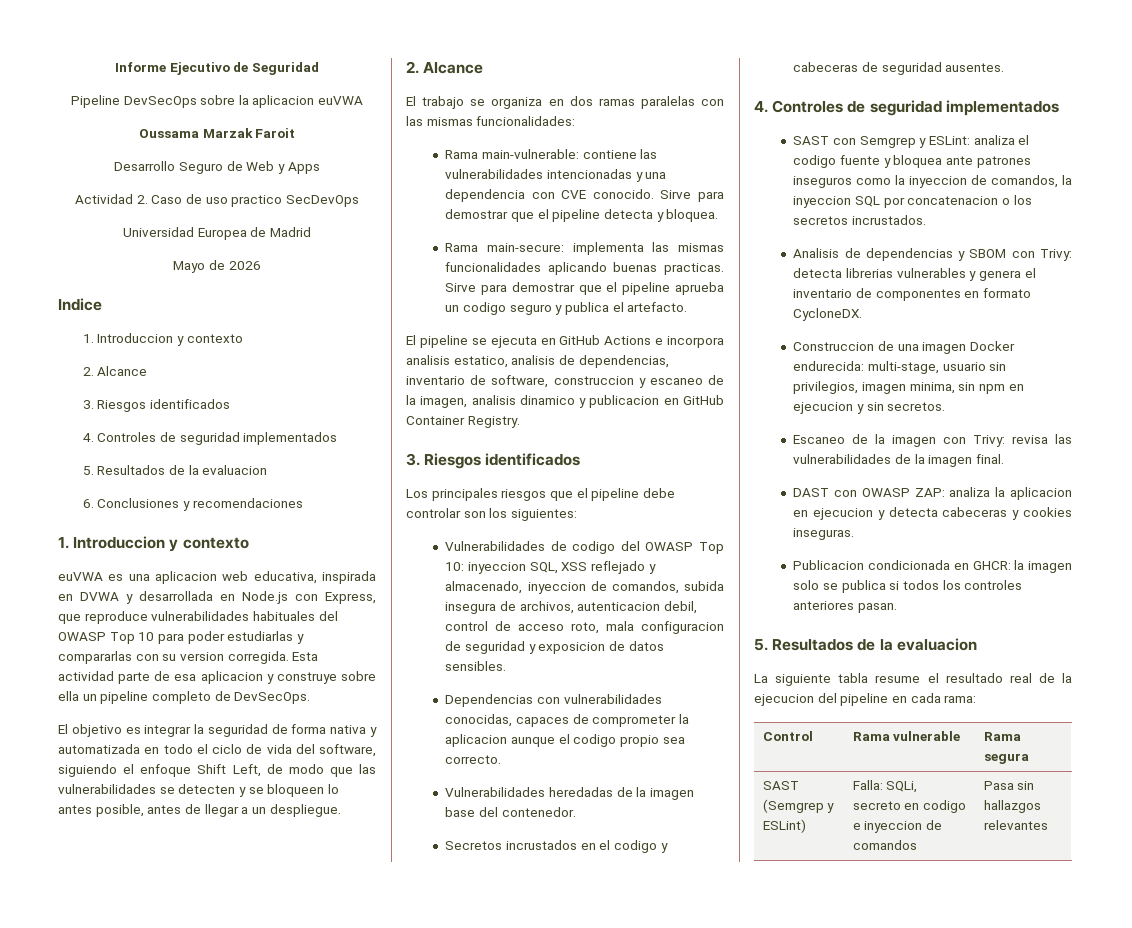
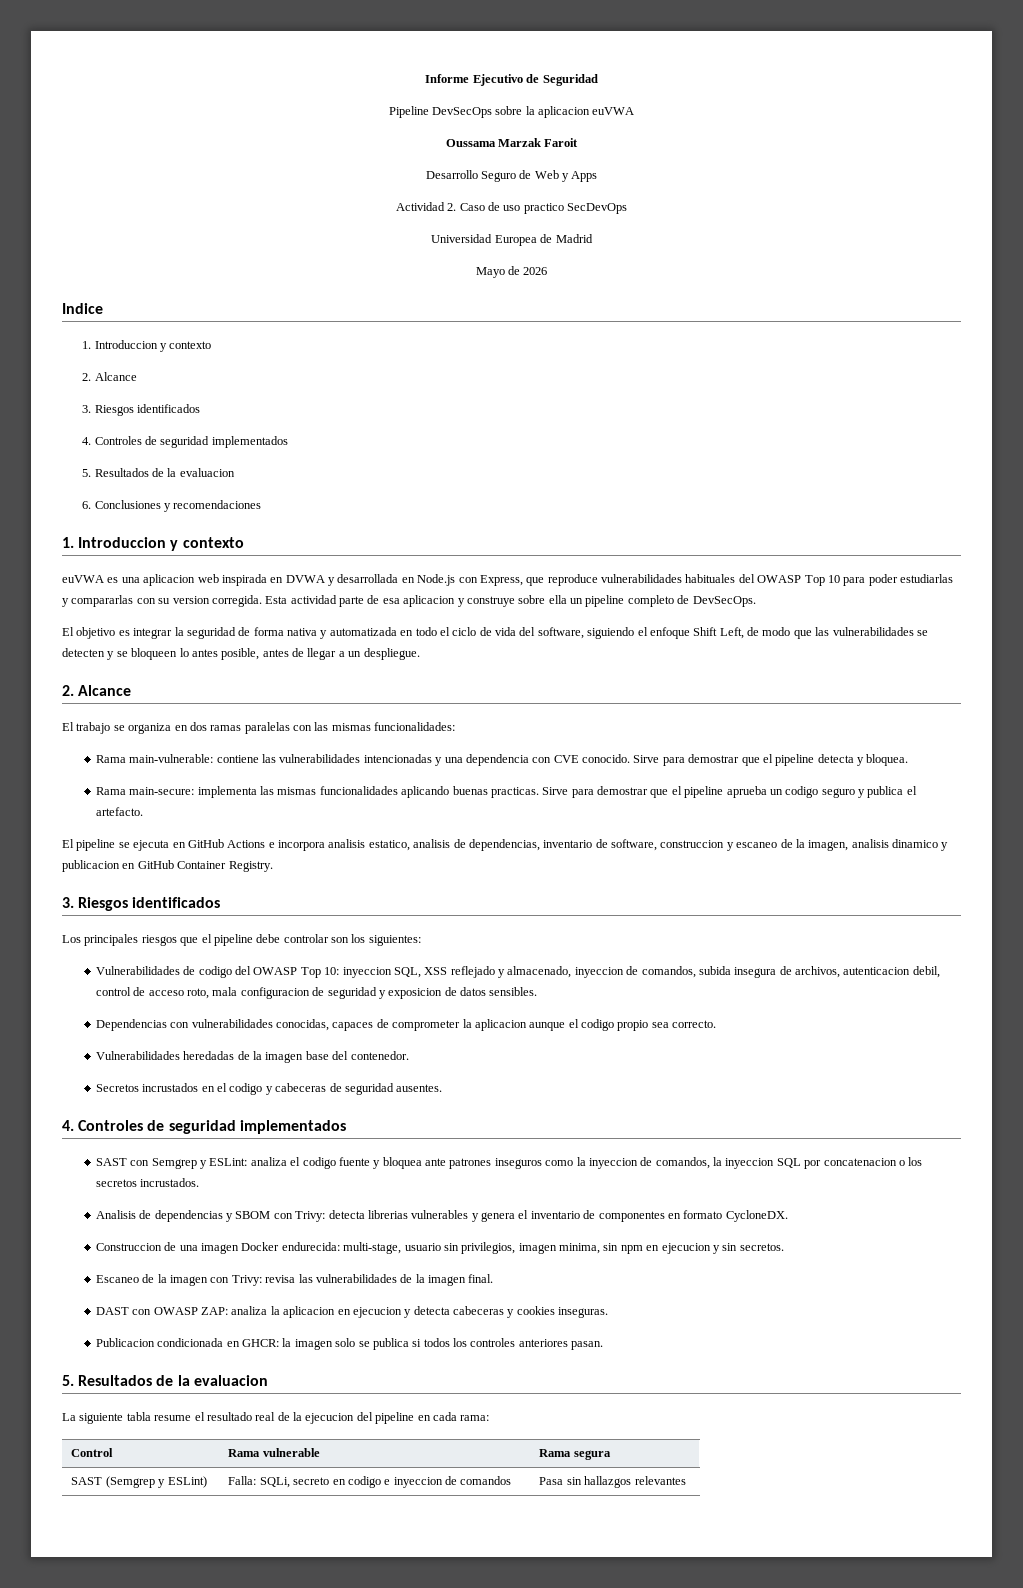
- euVWA es una aplicacion web educativa, inspirada en DVWA y desarrollada en Node.js con Express, que reproduce vulnerabilidades habituales del OWASP Top 10 para poder estudiarlas y compararlas con su version corregida.
+ euVWA es una aplicacion web inspirada en DVWA y desarrollada en Node.js con Express, que reproduce vulnerabilidades habituales del OWASP Top 10 para poder estudiarlas y compararlas con su version corregida.

